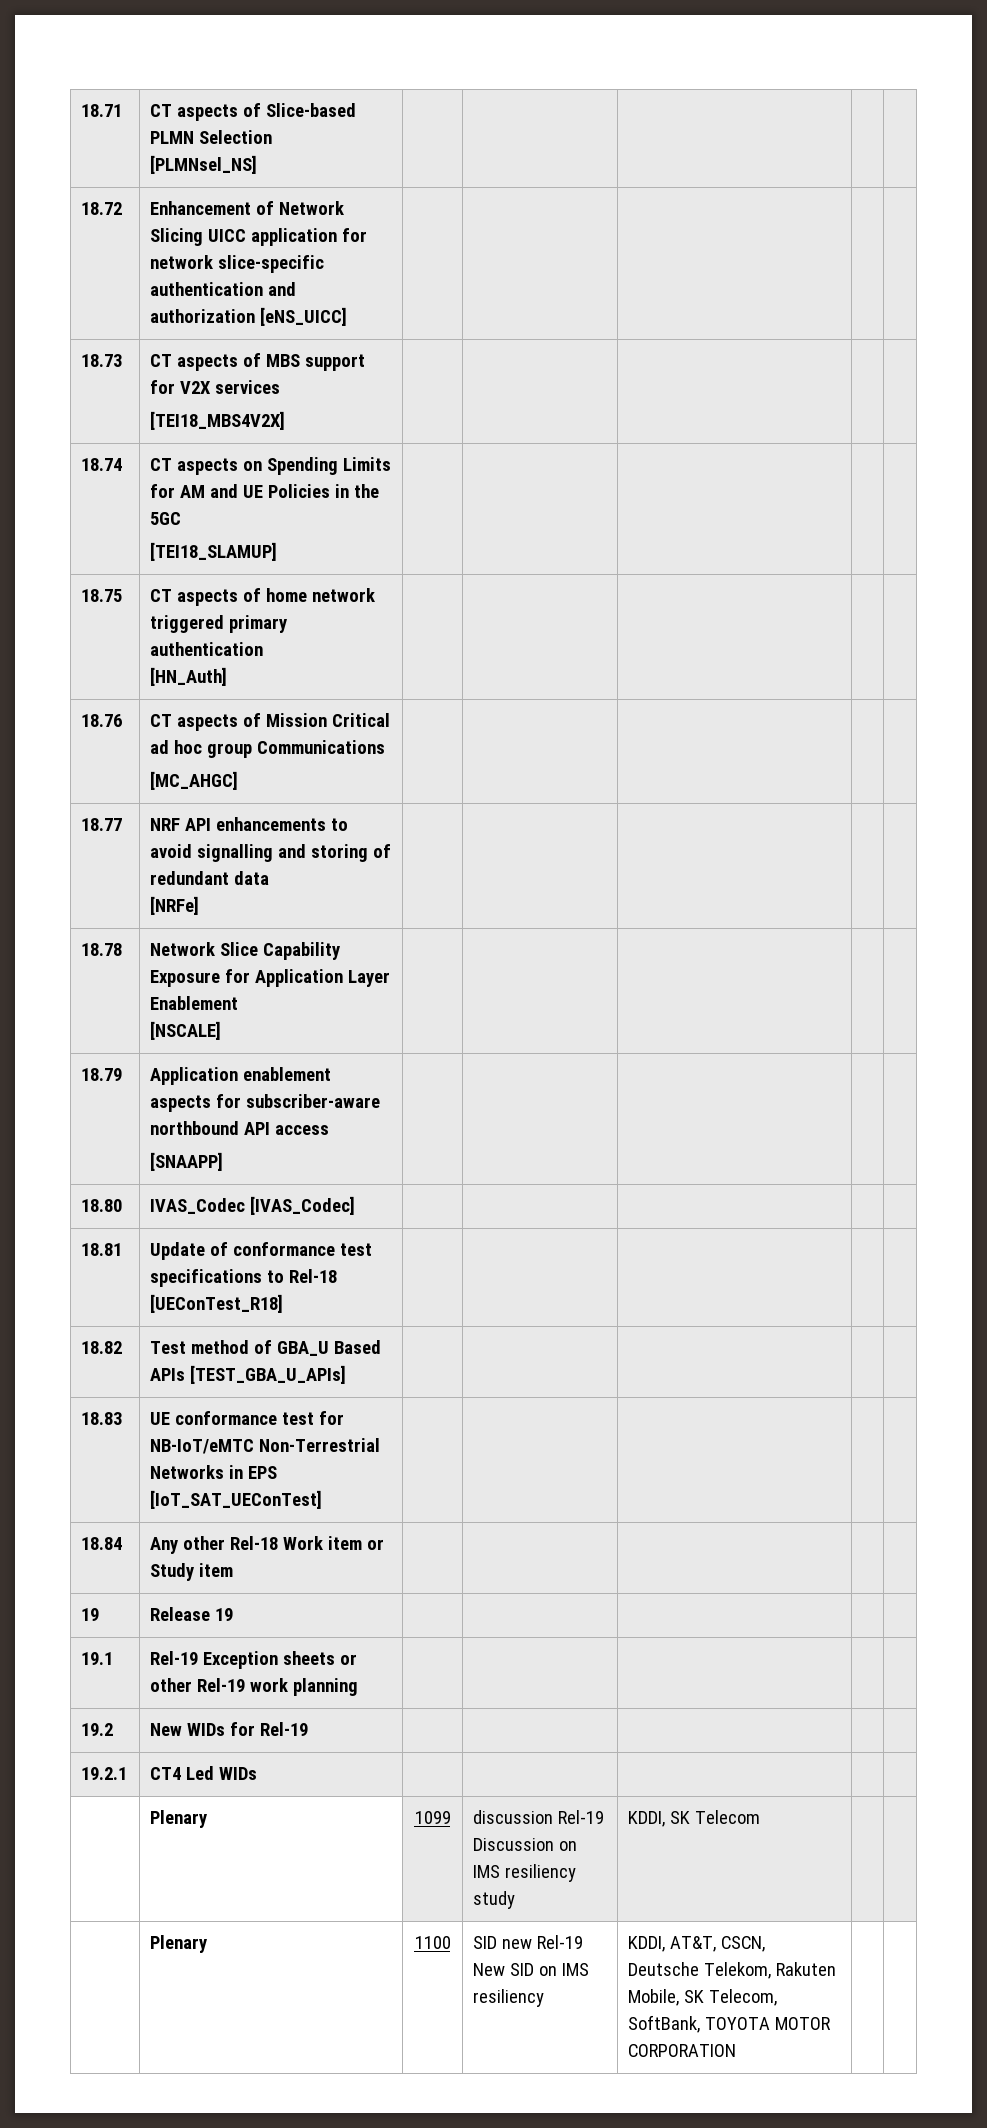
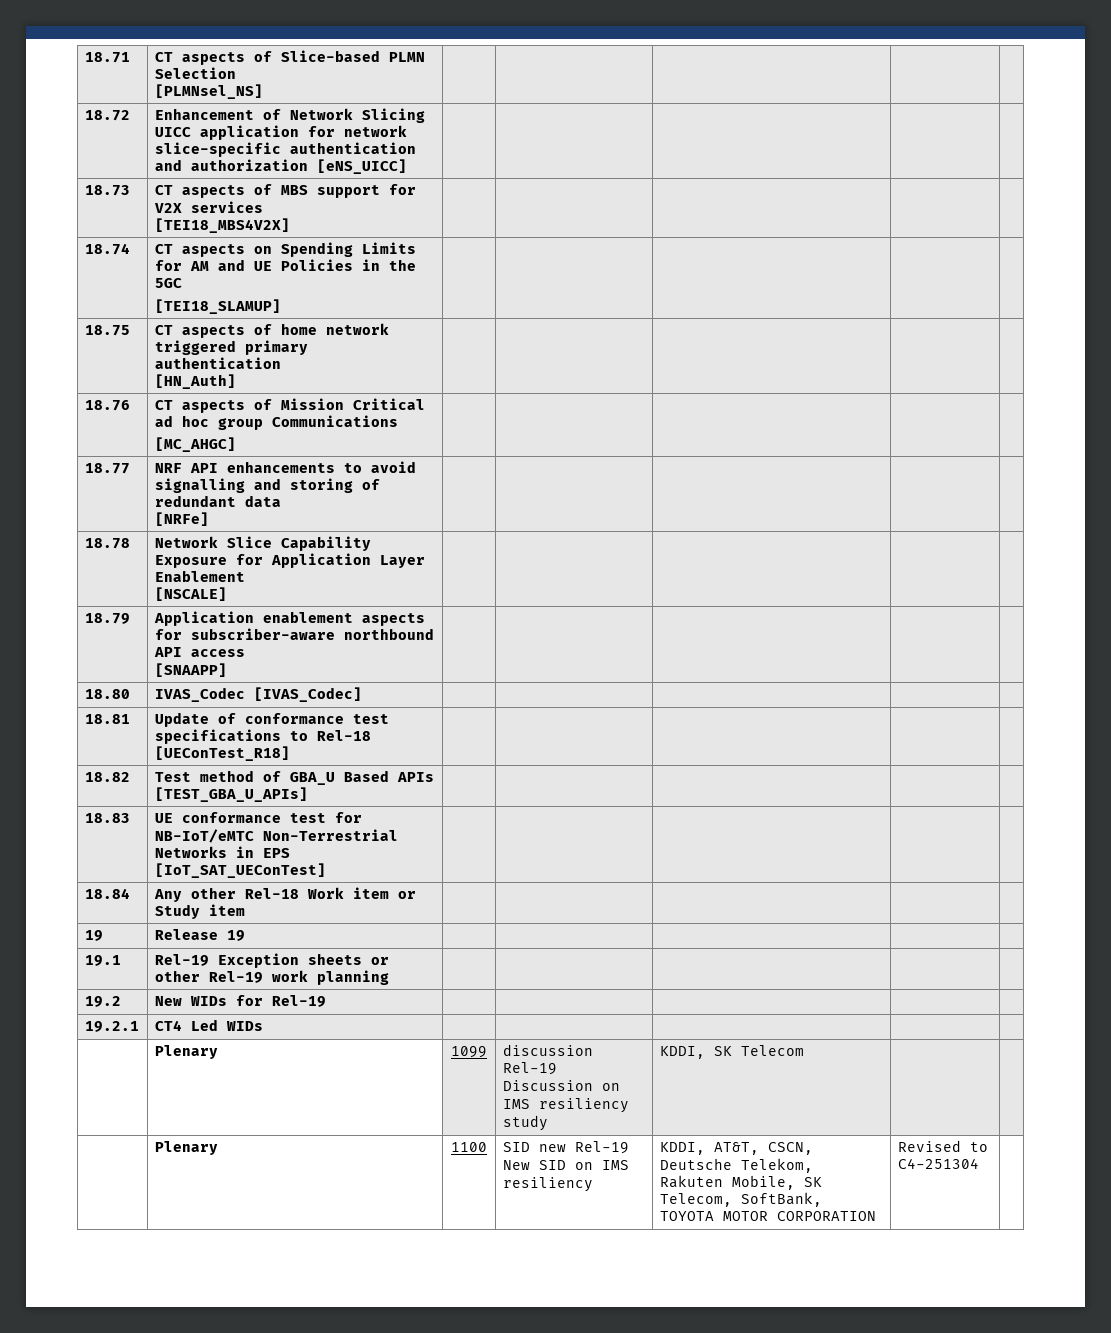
- | Plenary | 1100 | SID new Rel-19 New SID on IMS resiliency | KDDI, AT&T, CSCN, Deutsche Telekom, Rakuten Mobile, SK Telecom, SoftBank, TOYOTA MOTOR CORPORATION | |
+ | Plenary | 1100 | SID new Rel-19 New SID on IMS resiliency | KDDI, AT&T, CSCN, Deutsche Telekom, Rakuten Mobile, SK Telecom, SoftBank, TOYOTA MOTOR CORPORATION | Revised to C4-251304 |

